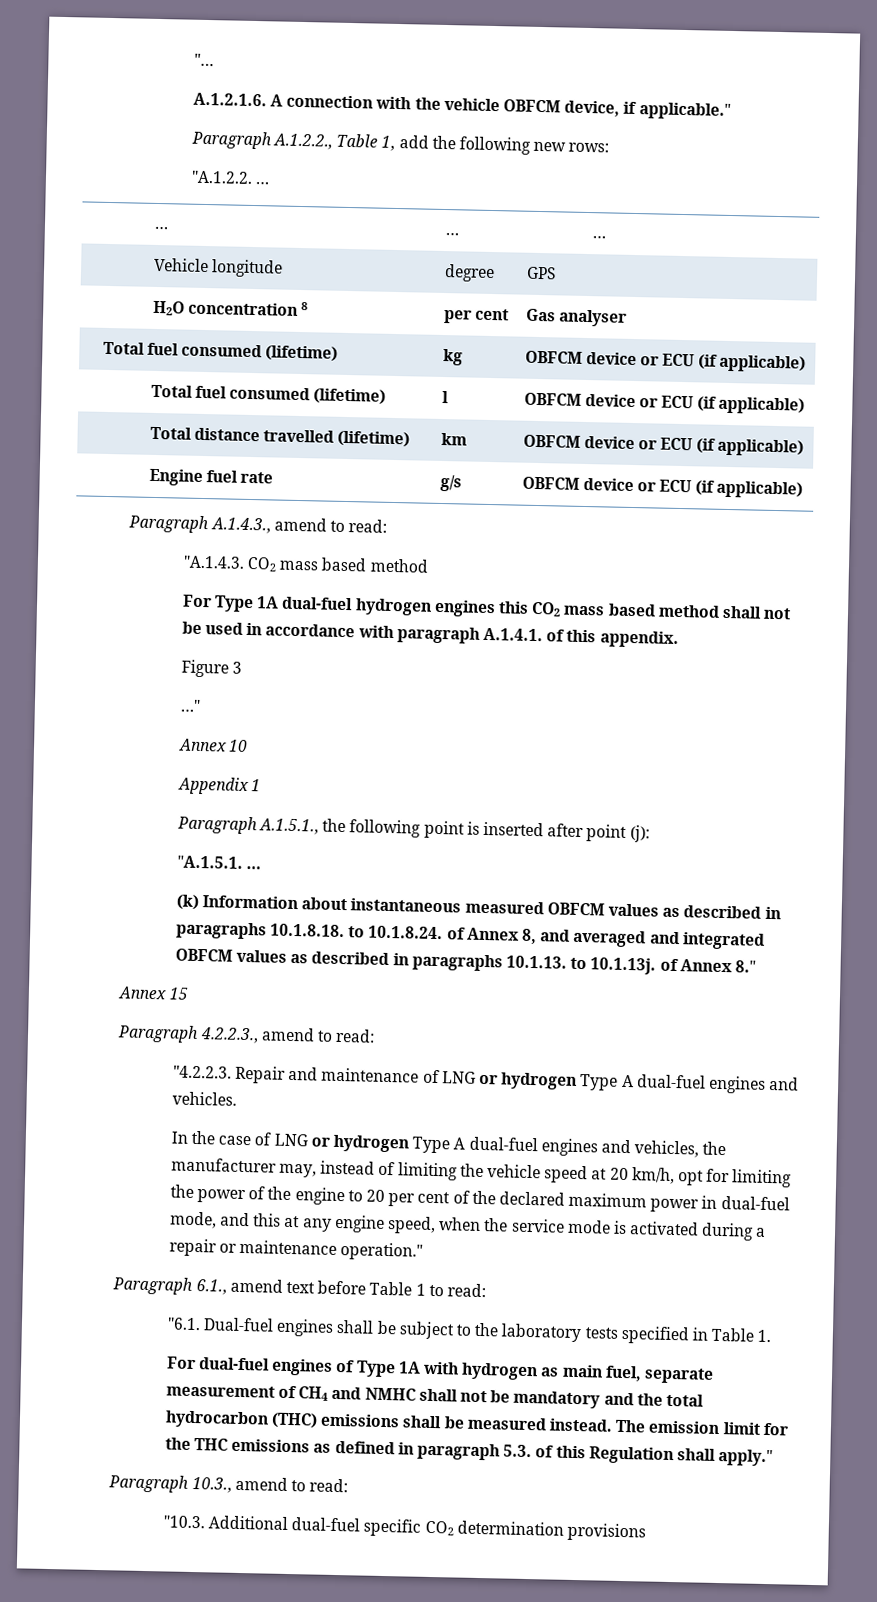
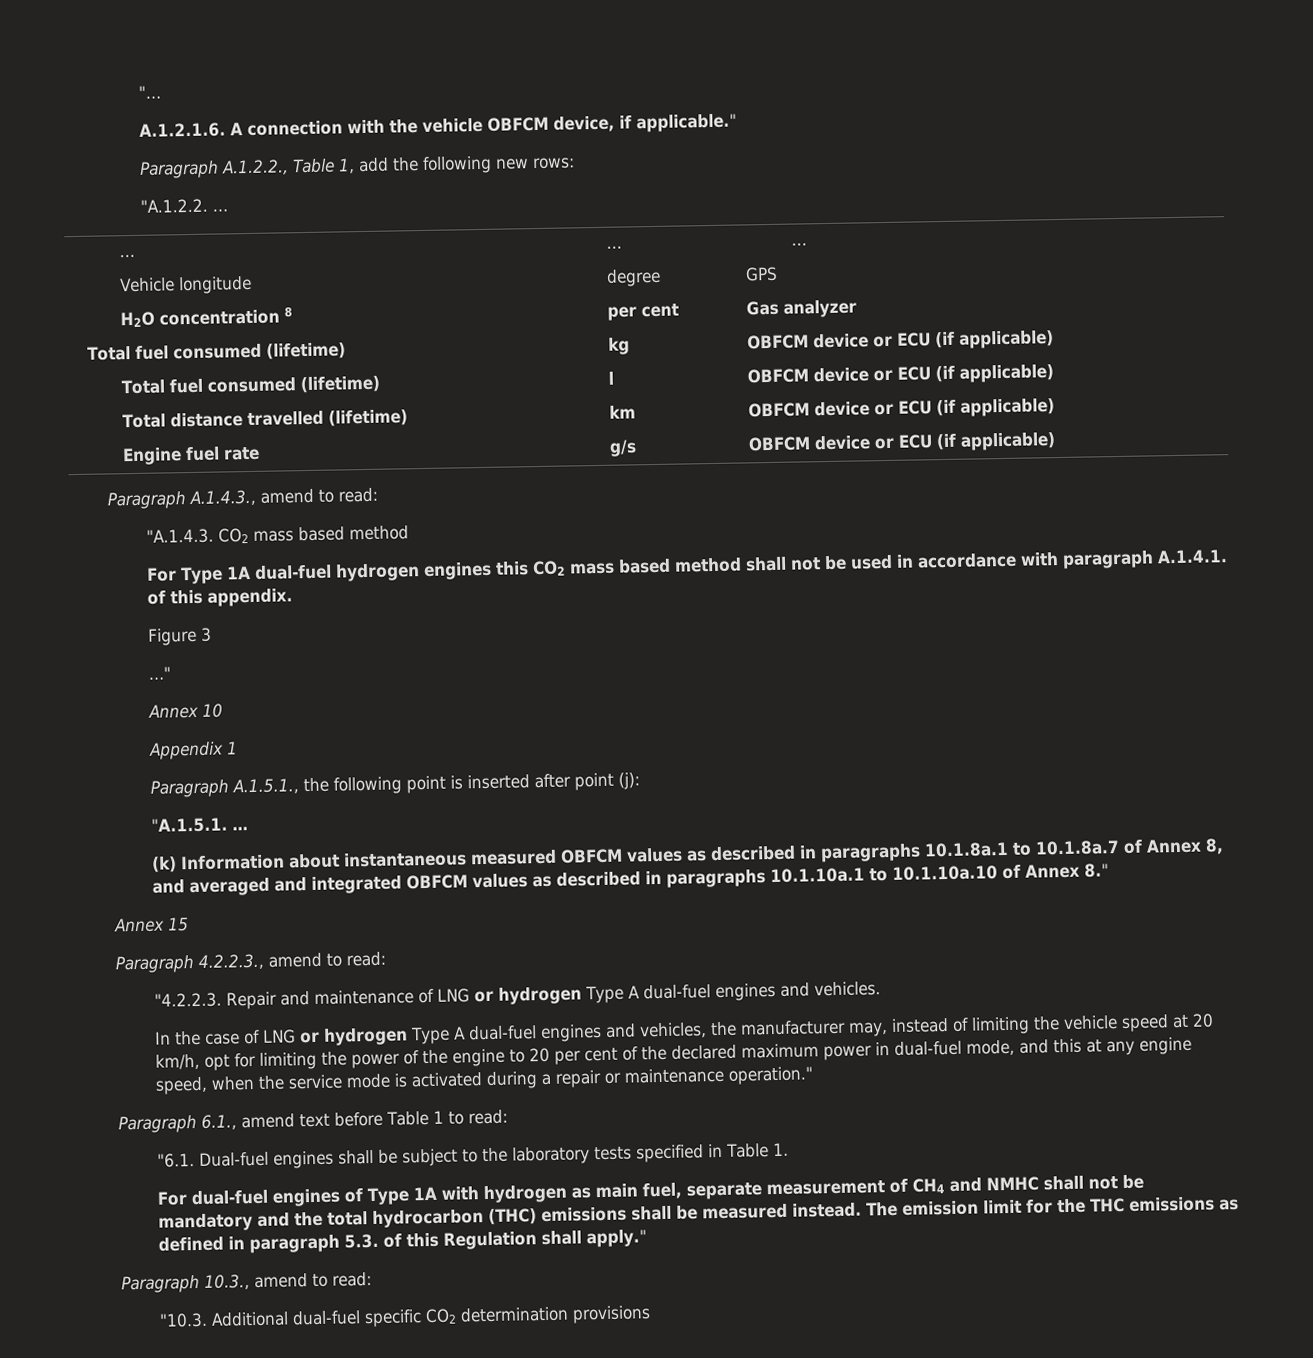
- H2O concentration 8 | per cent | Gas analyser
+ H2O concentration 8 | per cent | Gas analyzer
- (k) Information about instantaneous measured OBFCM values as described in paragraphs 10.1.8.18. to 10.1.8.24. of Annex 8, and averaged and integrated OBFCM values as described in paragraphs 10.1.13. to 10.1.13j. of Annex 8."
+ (k) Information about instantaneous measured OBFCM values as described in paragraphs 10.1.8a.1 to 10.1.8a.7 of Annex 8, and averaged and integrated OBFCM values as described in paragraphs 10.1.10a.1 to 10.1.10a.10 of Annex 8."

